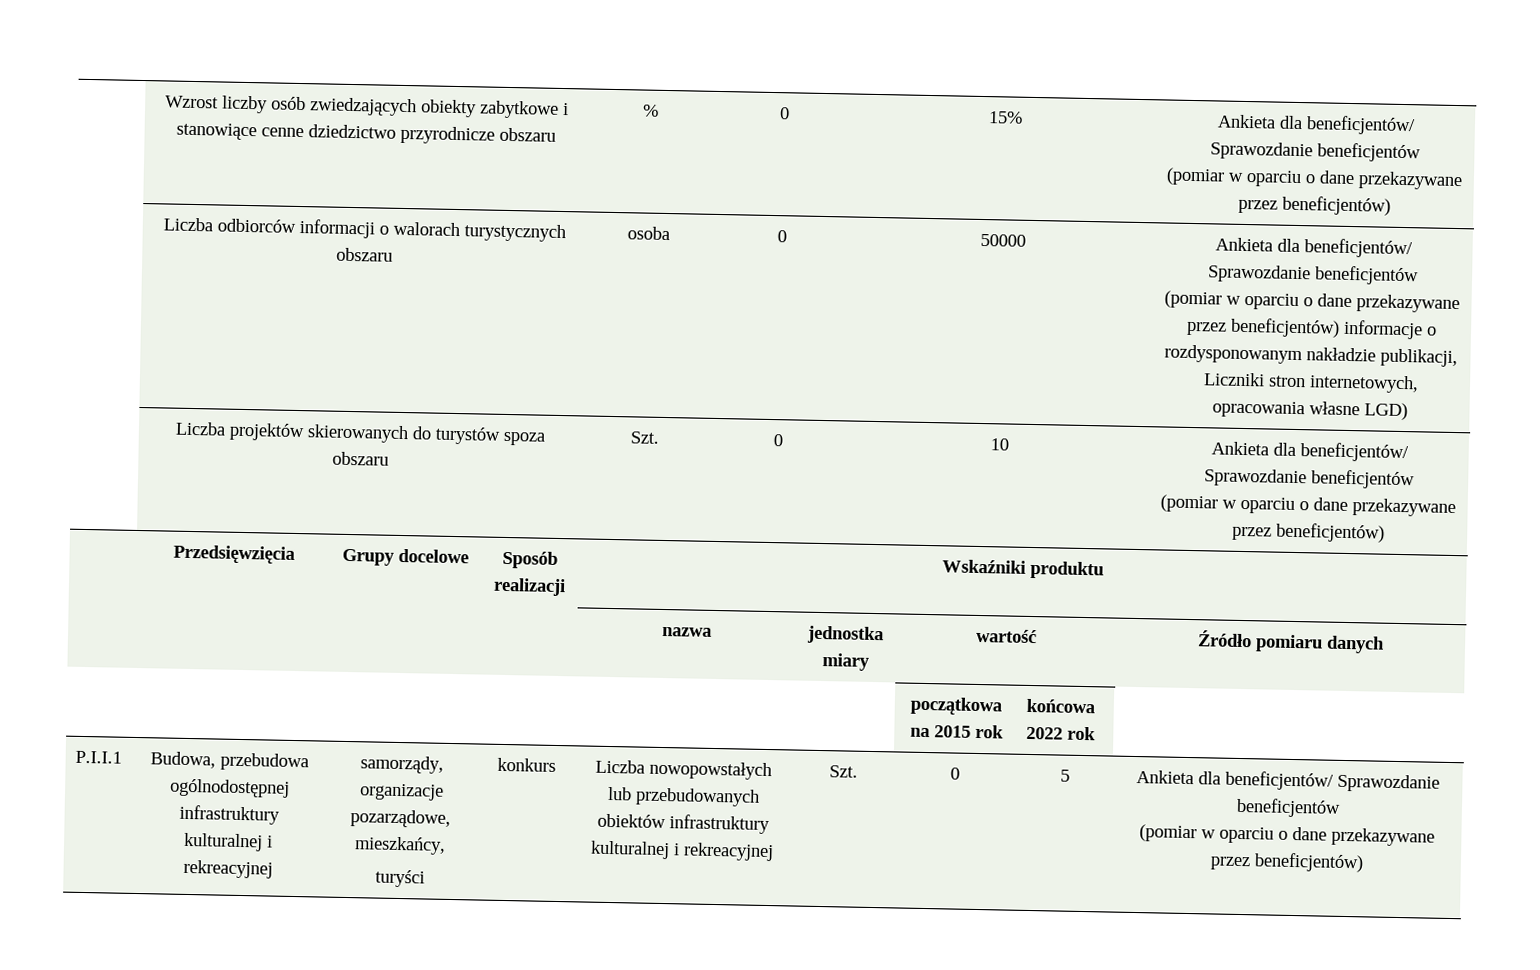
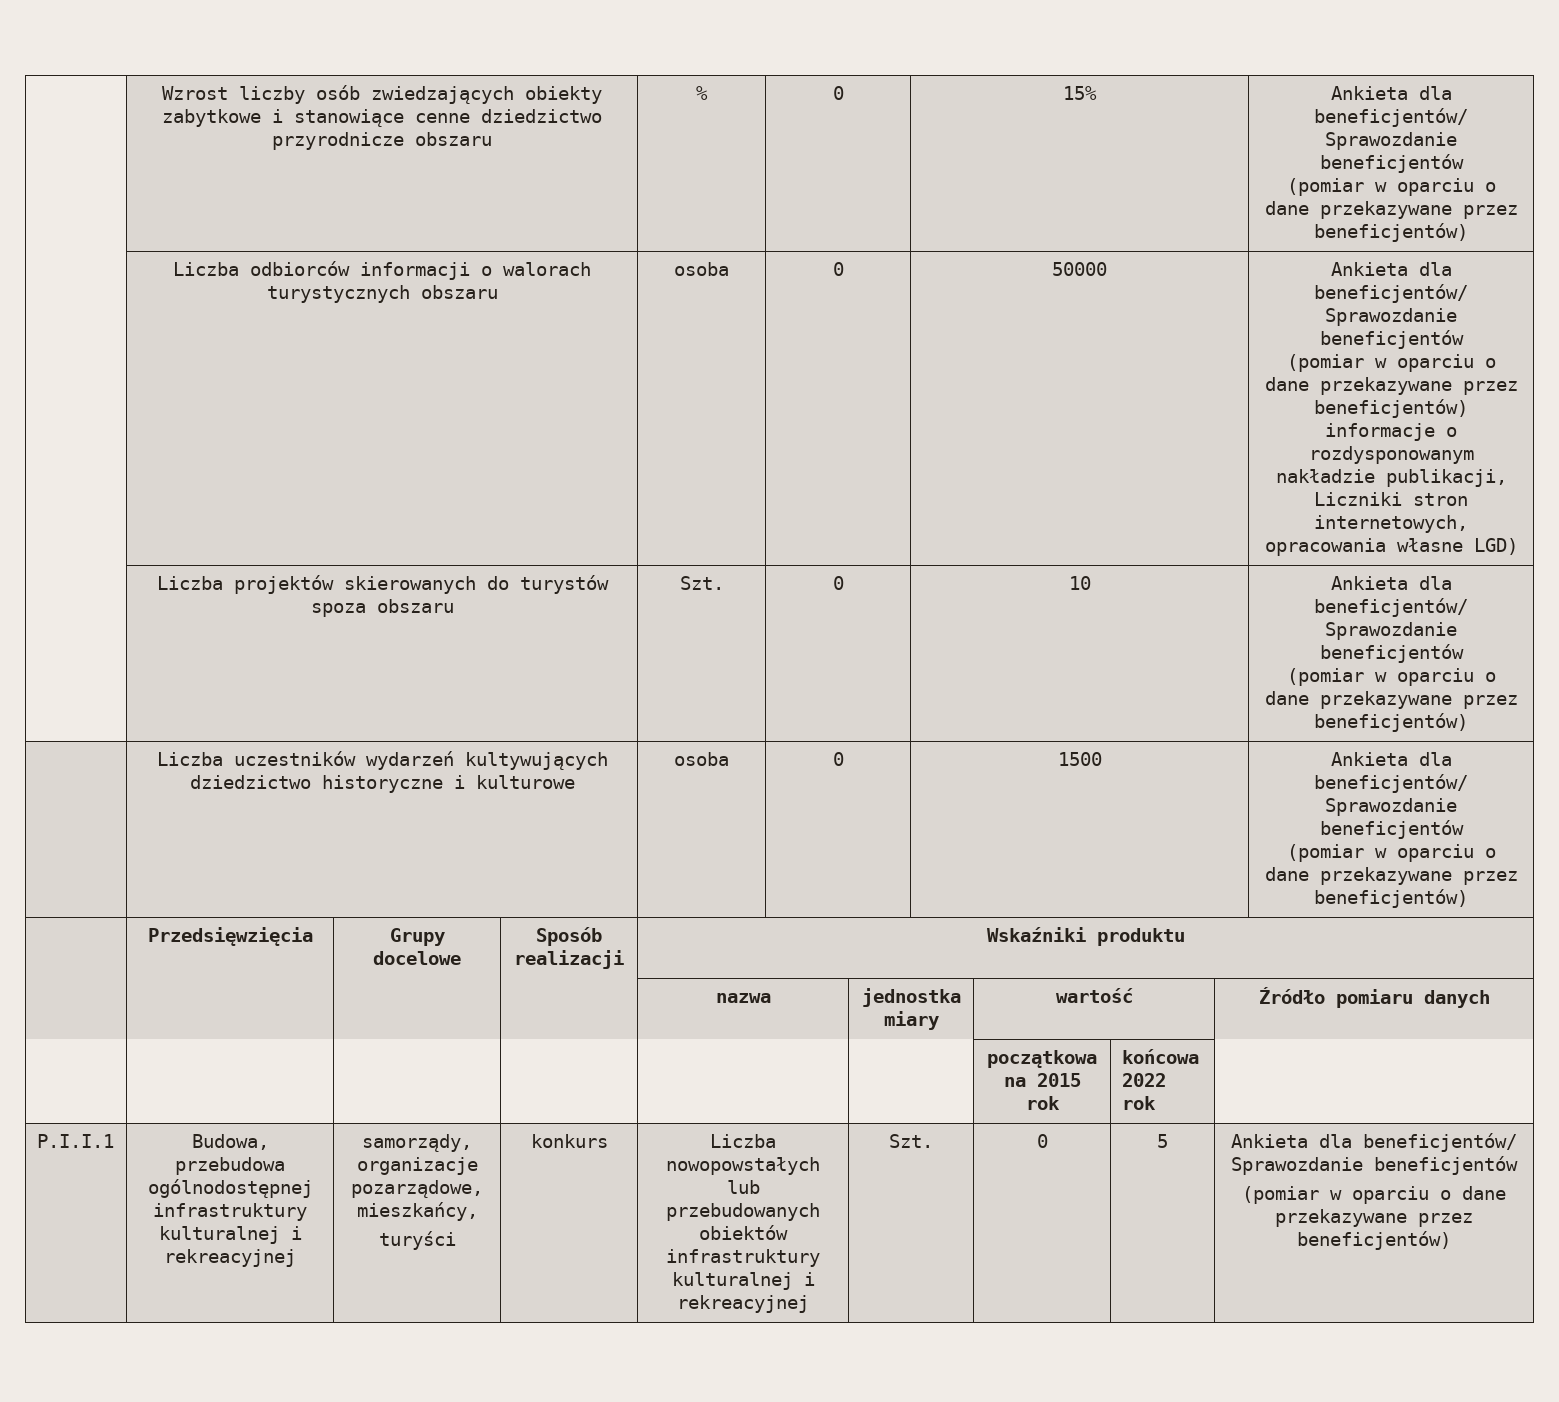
+ | Liczba uczestników wydarzeń kultywujących dziedzictwo historyczne i kulturowe | osoba | 0 | 1500 | Ankieta dla beneficjentów/ Sprawozdanie beneficjentów
+ (pomiar w oparciu o dane przekazywane przez beneficjentów)

